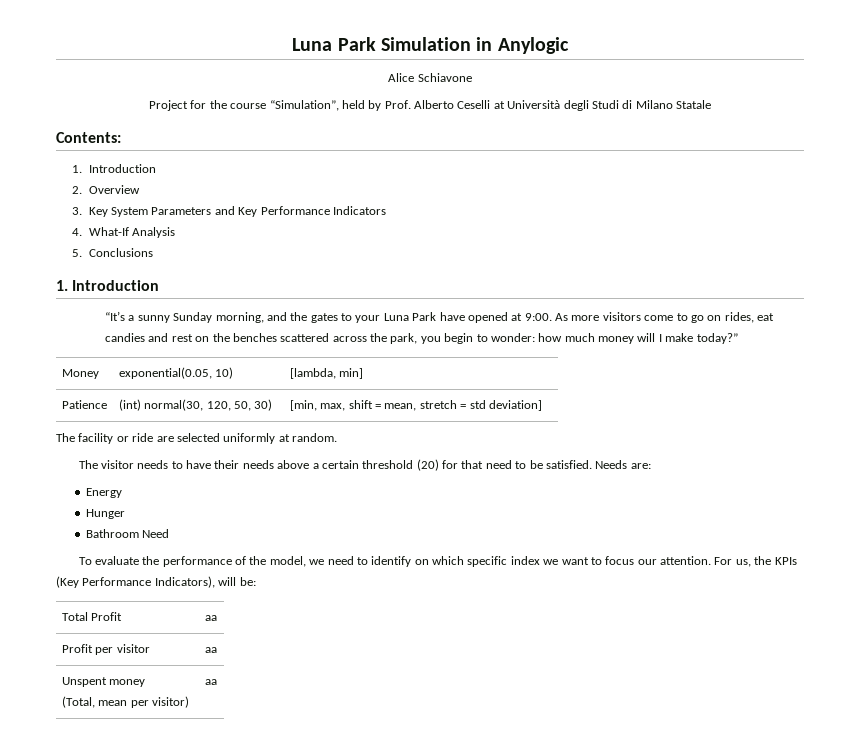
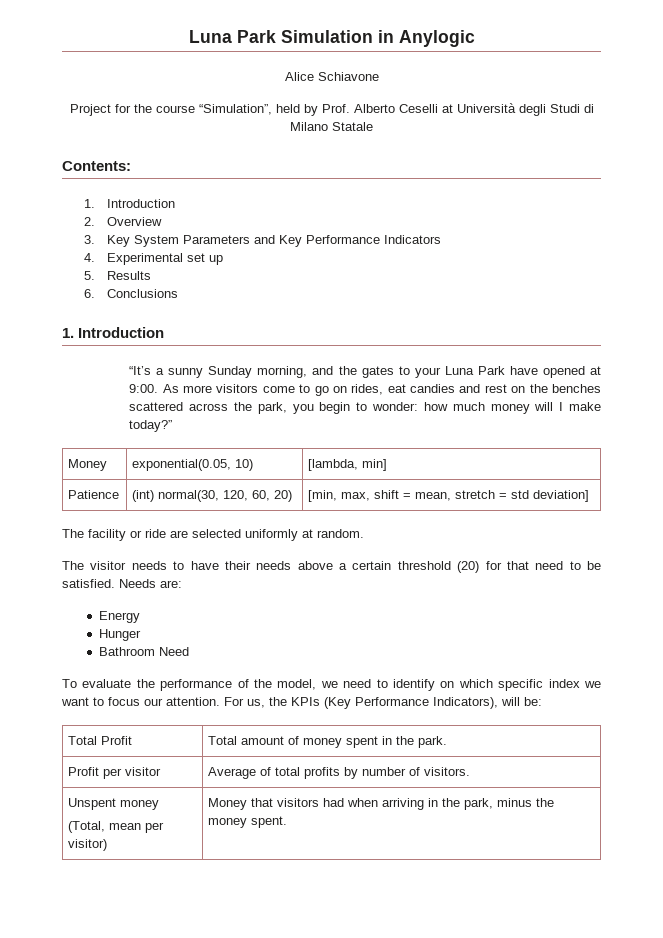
- 4. What-If Analysis
- 5. Conclusions
+ 4. Experimental set up
+ 5. Results
+ 6. Conclusions
- Patience | (int) normal(30, 120, 50, 30) | [min, max, shift = mean, stretch = std deviation]
+ Patience | (int) normal(30, 120, 60, 20) | [min, max, shift = mean, stretch = std deviation]
- Total Profit | aa
- Profit per visitor | aa
+ Total Profit | Total amount of money spent in the park.
+ Profit per visitor | Average of total profits by number of visitors.
  Unspent money
- (Total, mean per visitor) | aa
+ (Total, mean per visitor) | Money that visitors had when arriving in the park, minus the money spent.

